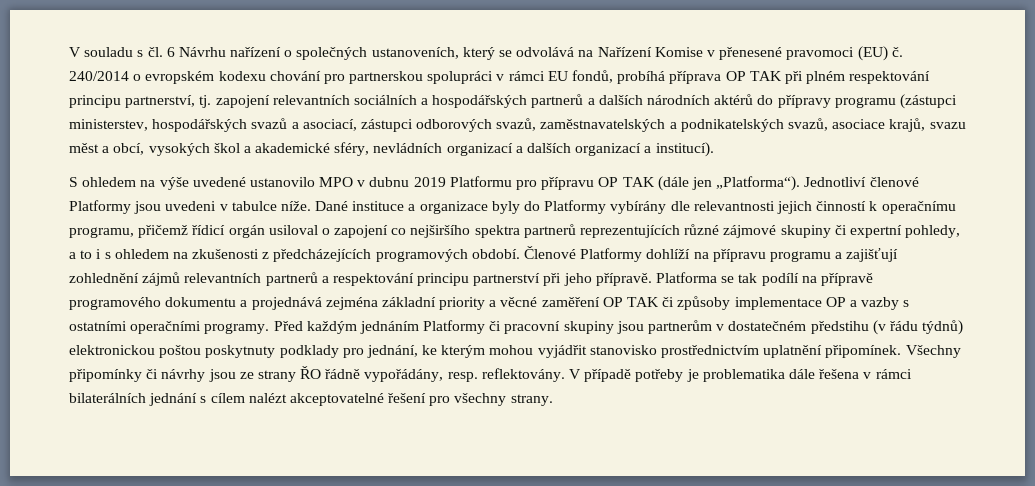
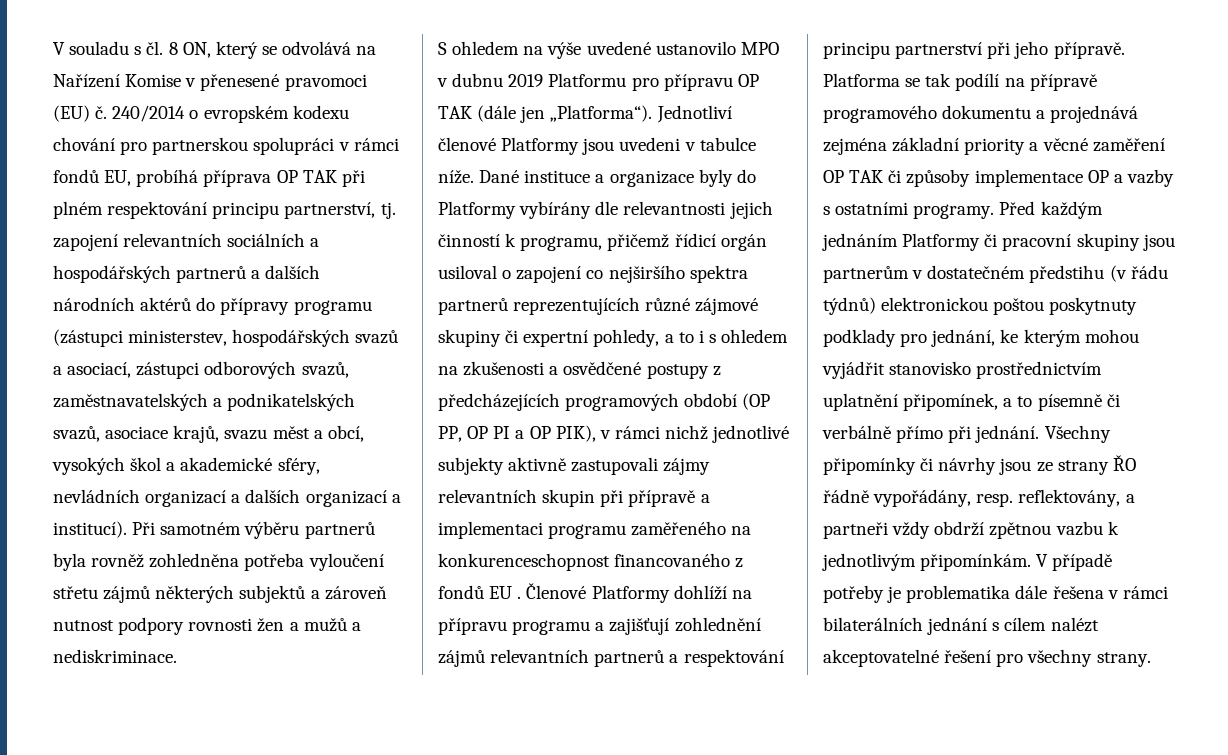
- V souladu s čl. 6 Návrhu nařízení o společných ustanoveních, který se odvolává na Nařízení Komise v přenesené pravomoci (EU) č.
+ V souladu s čl. 8 ON, který se odvolává na Nařízení Komise v přenesené pravomoci (EU) č.
- 240/2014 o evropském kodexu chování pro partnerskou spolupráci v rámci EU fondů, probíhá příprava OP TAK při plném respektování principu partnerství, tj. zapojení relevantních sociálních a hospodářských partnerů a dalších národních aktérů do přípravy programu (zástupci ministerstev, hospodářských svazů a asociací, zástupci odborových svazů, zaměstnavatelských a podnikatelských svazů, asociace krajů, svazu měst a obcí, vysokých škol a akademické sféry, nevládních organizací a dalších organizací a institucí).
+ 240/2014 o evropském kodexu chování pro partnerskou spolupráci v rámci fondů EU, probíhá příprava OP TAK při plném respektování principu partnerství, tj. zapojení relevantních sociálních a hospodářských partnerů a dalších národních aktérů do přípravy programu (zástupci ministerstev, hospodářských svazů a asociací, zástupci odborových svazů, zaměstnavatelských a podnikatelských svazů, asociace krajů, svazu měst a obcí, vysokých škol a akademické sféry, nevládních organizací a dalších organizací a institucí). Při samotném výběru partnerů byla rovněž zohledněna potřeba vyloučení střetu zájmů některých subjektů a zároveň nutnost podpory rovnosti žen a mužů a nediskriminace.
- Dané instituce a organizace byly do Platformy vybírány dle relevantnosti jejich činností k operačnímu programu, přičemž řídicí orgán usiloval o zapojení co nejširšího spektra partnerů reprezentujících různé zájmové skupiny či expertní pohledy, a to i s ohledem na zkušenosti z předcházejících programových období.
+ Dané instituce a organizace byly do Platformy vybírány dle relevantnosti jejich činností k programu, přičemž řídicí orgán usiloval o zapojení co nejširšího spektra partnerů reprezentujících různé zájmové skupiny či expertní pohledy, a to i s ohledem na zkušenosti a osvědčené postupy z předcházejících programových období (OP PP, OP PI a OP PIK), v rámci nichž jednotlivé subjekty aktivně zastupovali zájmy relevantních skupin při přípravě a implementaci programu zaměřeného na konkurenceschopnost financovaného z fondů EU .
- Platforma se tak podílí na přípravě programového dokumentu a projednává zejména základní priority a věcné zaměření OP TAK či způsoby implementace OP a vazby s ostatními operačními programy.
+ Platforma se tak podílí na přípravě programového dokumentu a projednává zejména základní priority a věcné zaměření OP TAK či způsoby implementace OP a vazby s ostatními programy.
- Před každým jednáním Platformy či pracovní skupiny jsou partnerům v dostatečném předstihu (v řádu týdnů) elektronickou poštou poskytnuty podklady pro jednání, ke kterým mohou vyjádřit stanovisko prostřednictvím uplatnění připomínek.
+ Před každým jednáním Platformy či pracovní skupiny jsou partnerům v dostatečném předstihu (v řádu týdnů) elektronickou poštou poskytnuty podklady pro jednání, ke kterým mohou vyjádřit stanovisko prostřednictvím uplatnění připomínek, a to písemně či verbálně přímo při jednání.
- Všechny připomínky či návrhy jsou ze strany ŘO řádně vypořádány, resp. reflektovány.
+ Všechny připomínky či návrhy jsou ze strany ŘO řádně vypořádány, resp. reflektovány, a partneři vždy obdrží zpětnou vazbu k jednotlivým připomínkám.

